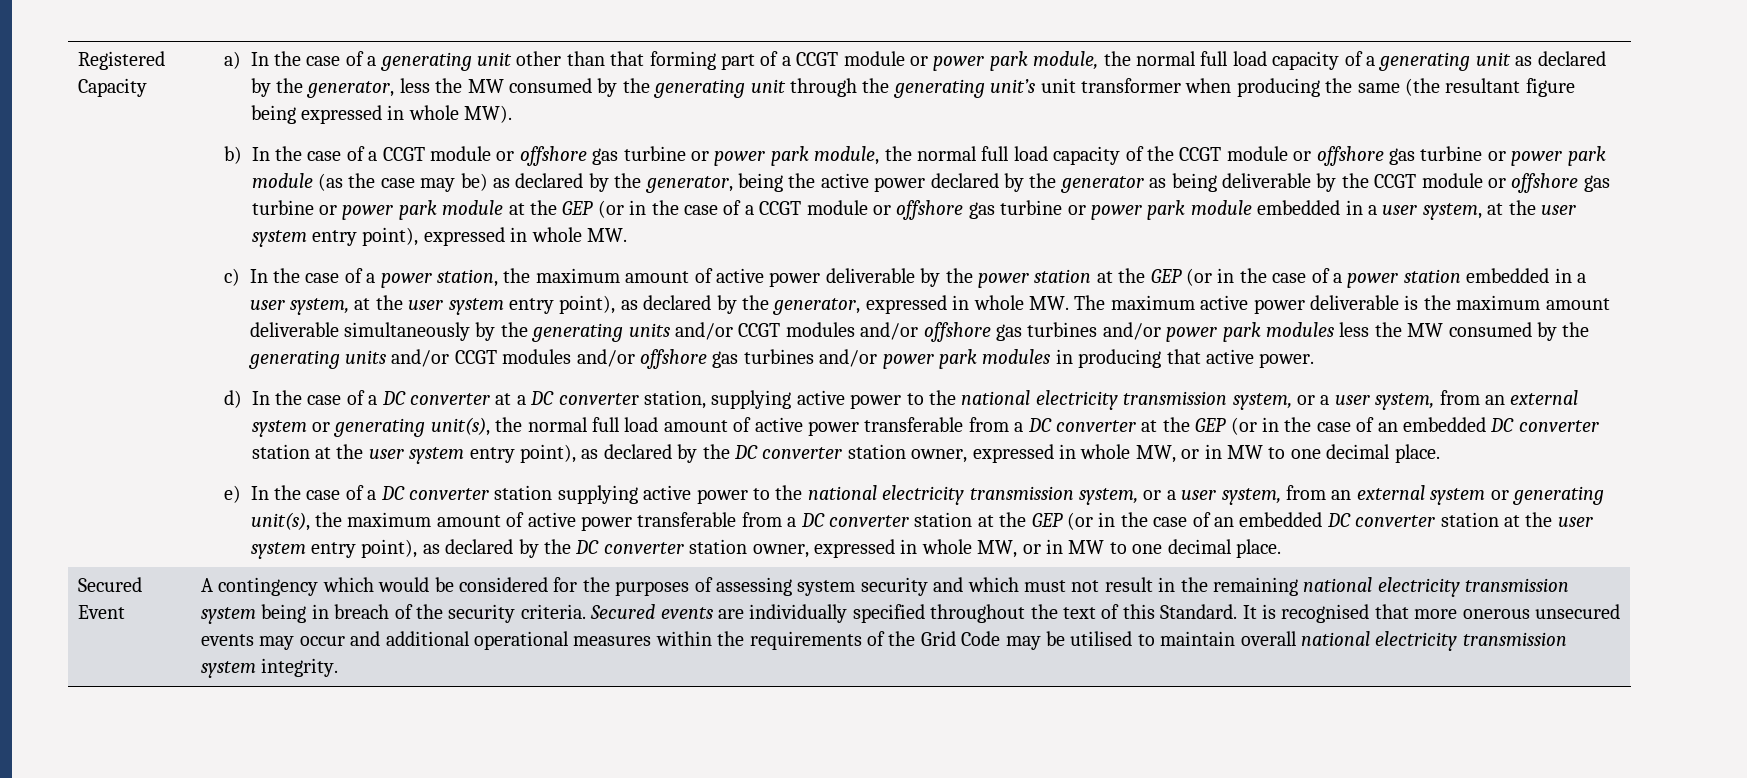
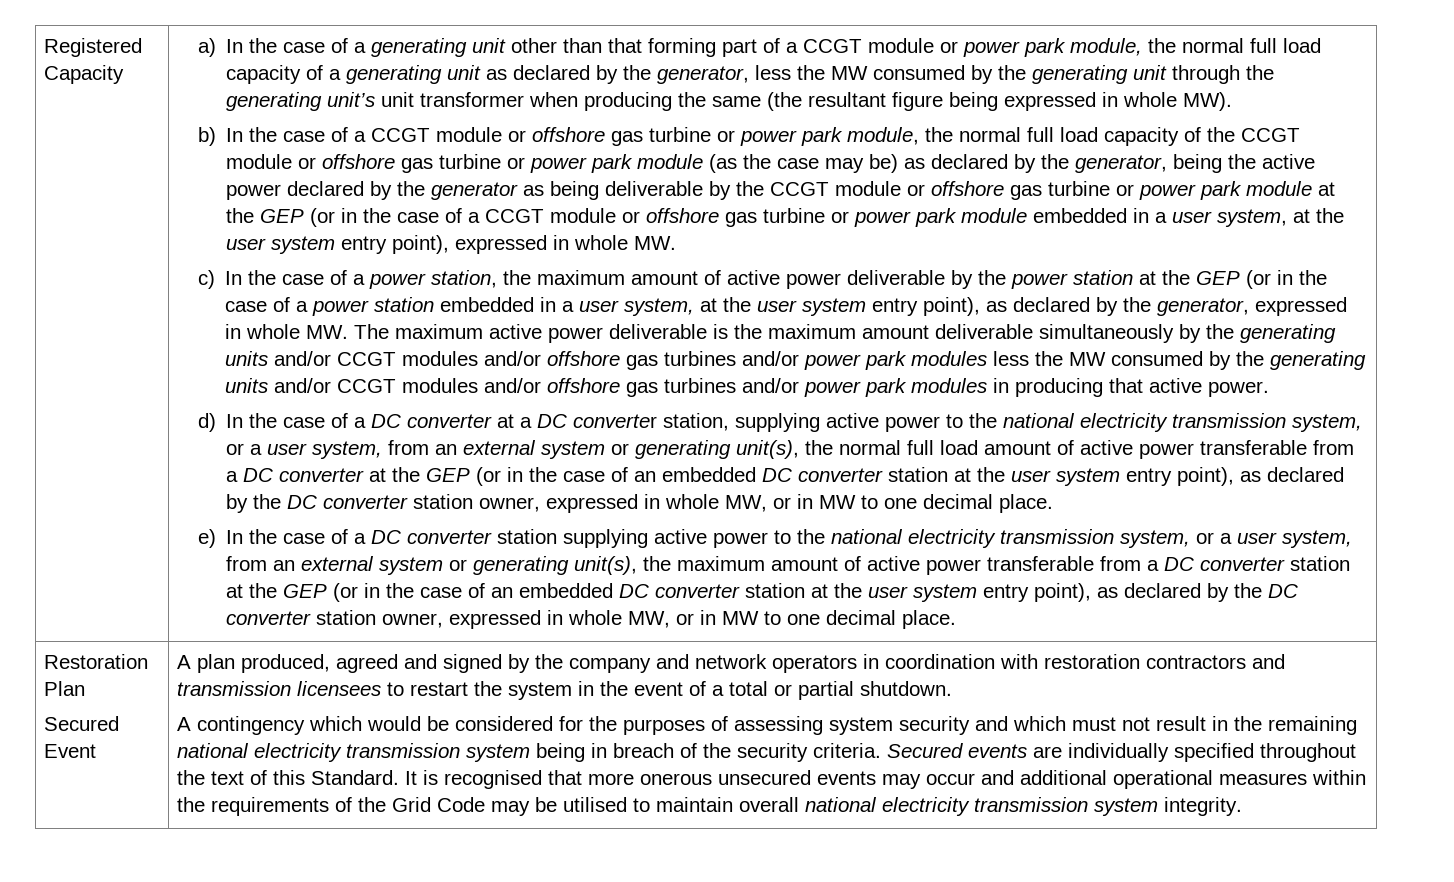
+ Restoration Plan
+ A plan produced, agreed and signed by the company and network operators in coordination with restoration contractors and transmission licensees to restart the system in the event of a total or partial shutdown.

